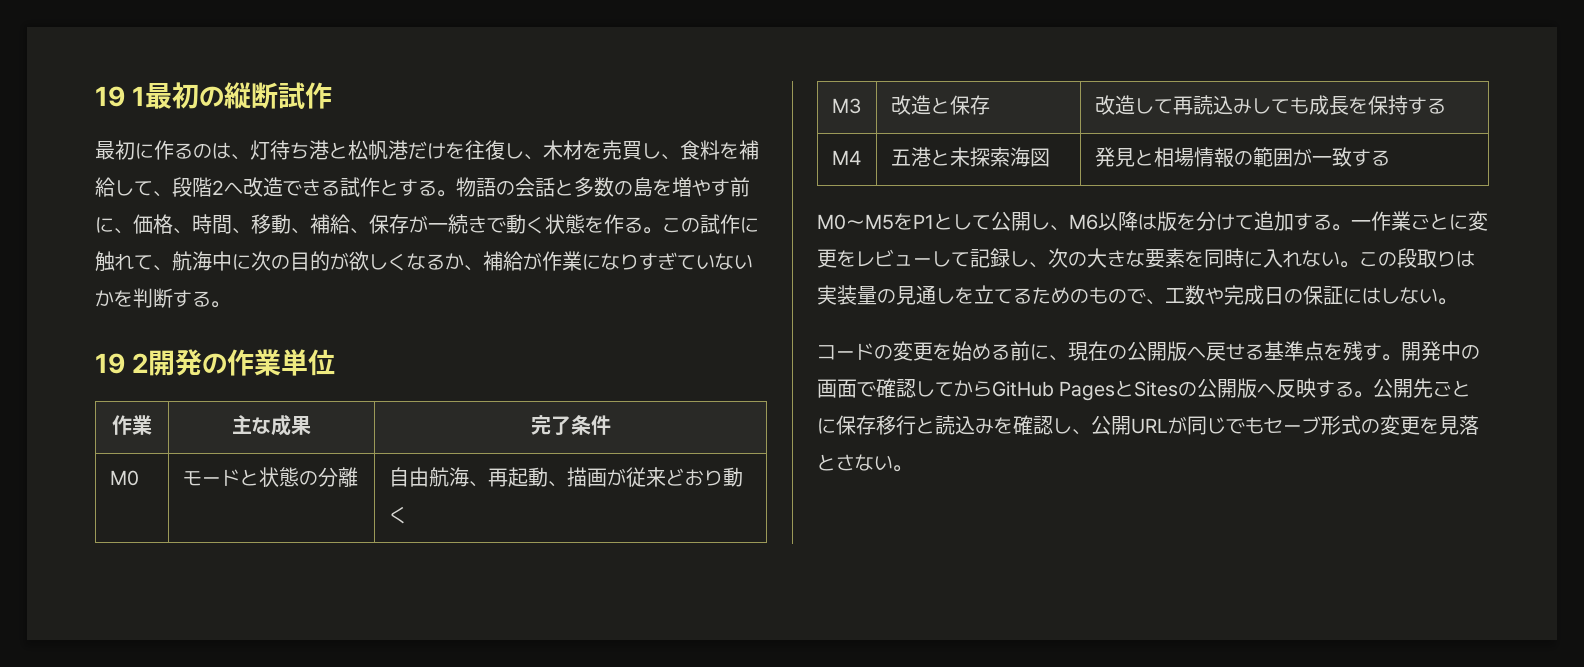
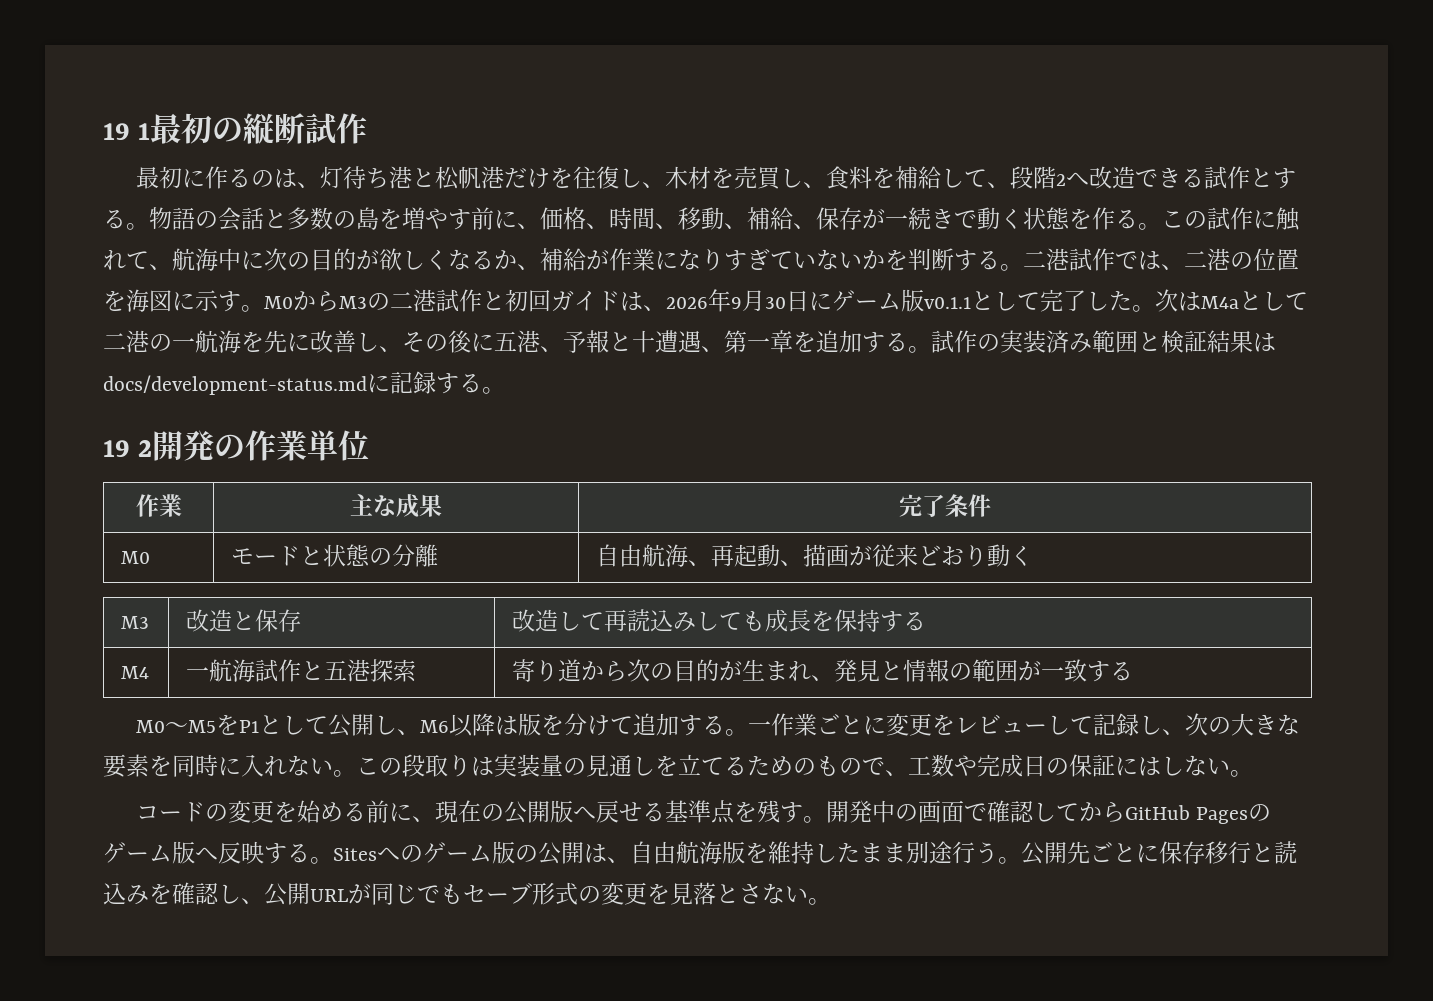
+ 二港試作では、二港の位置を海図に示す。M0からM3の二港試作と初回ガイドは、2026年9月30日にゲーム版v0.1.1として完了した。次はM4aとして二港の一航海を先に改善し、その後に五港、予報と十遭遇、第一章を追加する。試作の実装済み範囲と検証結果はdocs/development-status.mdに記録する。
- M4 | 五港と未探索海図 | 発見と相場情報の範囲が一致する
+ M4 | 一航海試作と五港探索 | 寄り道から次の目的が生まれ、発見と情報の範囲が一致する
- 開発中の画面で確認してからGitHub PagesとSitesの公開版へ反映する。
+ 開発中の画面で確認してからGitHub Pagesのゲーム版へ反映する。
+ Sitesへのゲーム版の公開は、自由航海版を維持したまま別途行う。

